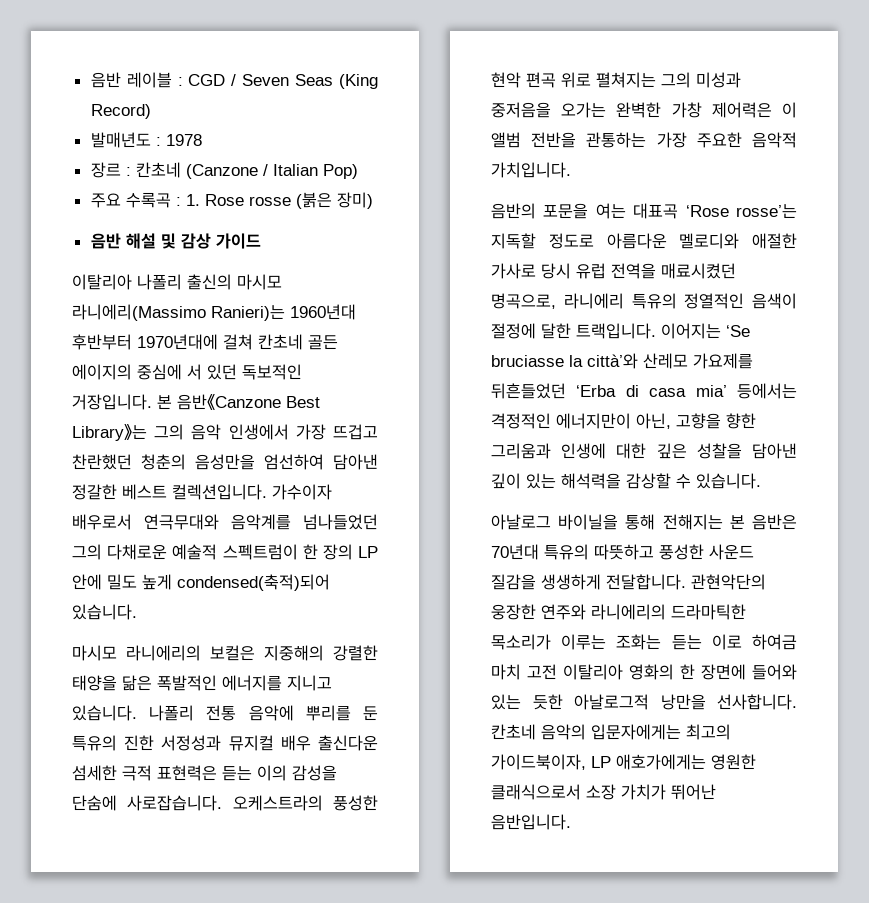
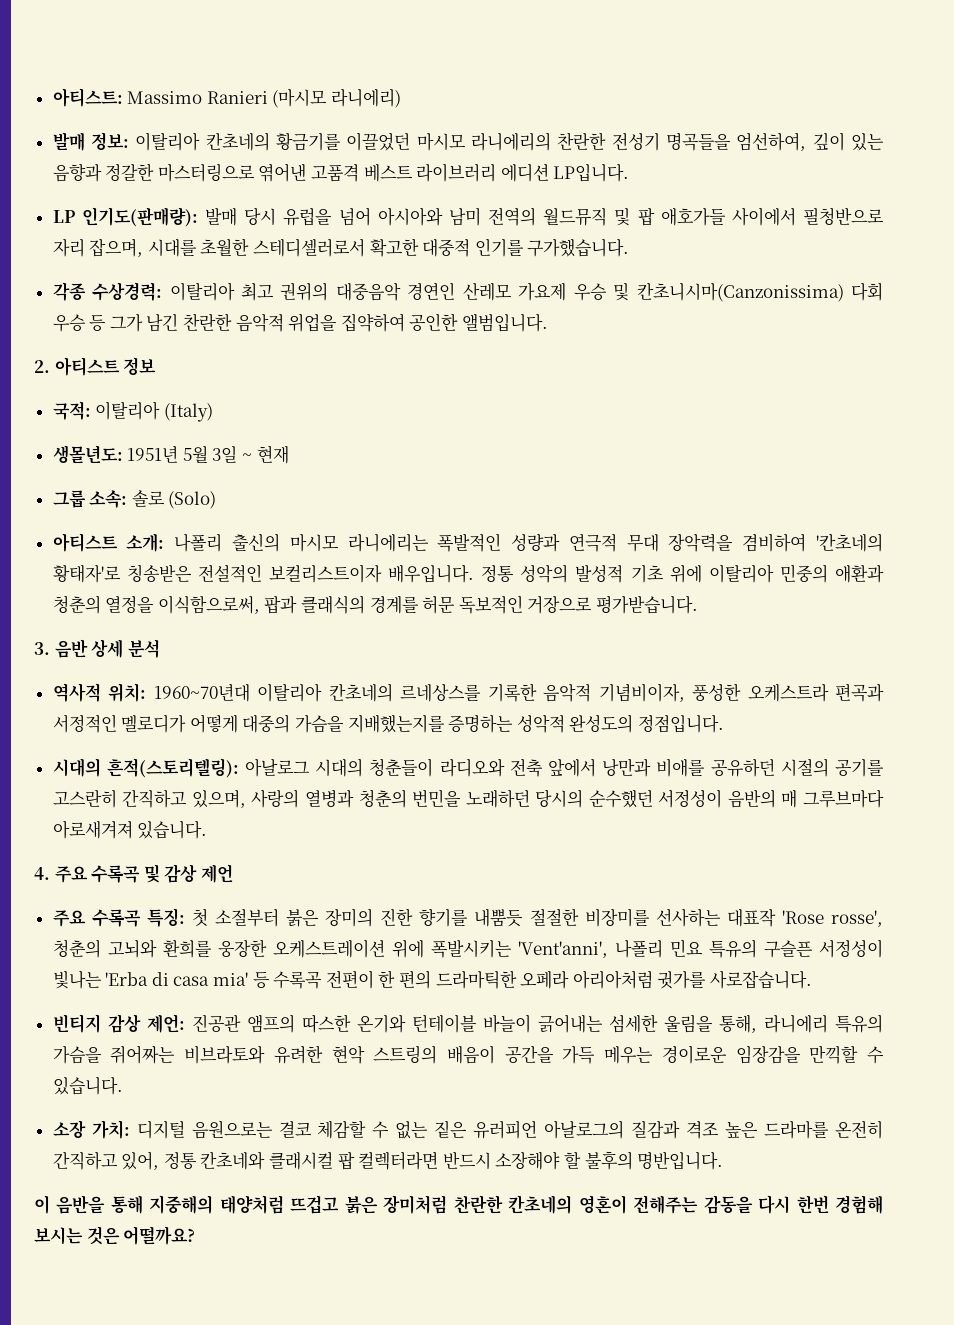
- 음반 레이블 : CGD / Seven Seas (King Record)
- 발매년도 : 1978
- 장르 : 칸초네 (Canzone / Italian Pop)
- 주요 수록곡 : 1. Rose rosse (붉은 장미)
- 음반 해설 및 감상 가이드
- 이탈리아 나폴리 출신의 마시모 라니에리(Massimo Ranieri)는 1960년대 후반부터 1970년대에 걸쳐 칸초네 골든 에이지의 중심에 서 있던 독보적인 거장입니다. 본 음반《Canzone Best Library》는 그의 음악 인생에서 가장 뜨겁고 찬란했던 청춘의 음성만을 엄선하여 담아낸 정갈한 베스트 컬렉션입니다. 가수이자 배우로서 연극무대와 음악계를 넘나들었던 그의 다채로운 예술적 스펙트럼이 한 장의 LP 안에 밀도 높게 condensed(축적)되어 있습니다.
- 마시모 라니에리의 보컬은 지중해의 강렬한 태양을 닮은 폭발적인 에너지를 지니고 있습니다. 나폴리 전통 음악에 뿌리를 둔 특유의 진한 서정성과 뮤지컬 배우 출신다운 섬세한 극적 표현력은 듣는 이의 감성을 단숨에 사로잡습니다. 오케스트라의 풍성한 현악 편곡 위로 펼쳐지는 그의 미성과 중저음을 오가는 완벽한 가창 제어력은 이 앨범 전반을 관통하는 가장 주요한 음악적 가치입니다.
- 음반의 포문을 여는 대표곡 ‘Rose rosse’는 지독할 정도로 아름다운 멜로디와 애절한 가사로 당시 유럽 전역을 매료시켰던 명곡으로, 라니에리 특유의 정열적인 음색이 절정에 달한 트랙입니다. 이어지는 ‘Se bruciasse la città’와 산레모 가요제를 뒤흔들었던 ‘Erba di casa mia’ 등에서는 격정적인 에너지만이 아닌, 고향을 향한 그리움과 인생에 대한 깊은 성찰을 담아낸 깊이 있는 해석력을 감상할 수 있습니다.
- 아날로그 바이닐을 통해 전해지는 본 음반은 70년대 특유의 따뜻하고 풍성한 사운드 질감을 생생하게 전달합니다. 관현악단의 웅장한 연주와 라니에리의 드라마틱한 목소리가 이루는 조화는 듣는 이로 하여금 마치 고전 이탈리아 영화의 한 장면에 들어와 있는 듯한 아날로그적 낭만을 선사합니다. 칸초네 음악의 입문자에게는 최고의 가이드북이자, LP 애호가에게는 영원한 클래식으로서 소장 가치가 뛰어난 음반입니다.
+ 아티스트: Massimo Ranieri (마시모 라니에리)
+ 발매 정보: 이탈리아 칸초네의 황금기를 이끌었던 마시모 라니에리의 찬란한 전성기 명곡들을 엄선하여, 깊이 있는 음향과 정갈한 마스터링으로 엮어낸 고품격 베스트 라이브러리 에디션 LP입니다.
+ LP 인기도(판매량): 발매 당시 유럽을 넘어 아시아와 남미 전역의 월드뮤직 및 팝 애호가들 사이에서 필청반으로 자리 잡으며, 시대를 초월한 스테디셀러로서 확고한 대중적 인기를 구가했습니다.
+ 각종 수상경력: 이탈리아 최고 권위의 대중음악 경연인 산레모 가요제 우승 및 칸초니시마(Canzonissima) 다회 우승 등 그가 남긴 찬란한 음악적 위업을 집약하여 공인한 앨범입니다.
+ 2. 아티스트 정보
+ 국적: 이탈리아 (Italy)
+ 생몰년도: 1951년 5월 3일 ~ 현재
+ 그룹 소속: 솔로 (Solo)
+ 아티스트 소개: 나폴리 출신의 마시모 라니에리는 폭발적인 성량과 연극적 무대 장악력을 겸비하여 '칸초네의 황태자'로 칭송받은 전설적인 보컬리스트이자 배우입니다. 정통 성악의 발성적 기초 위에 이탈리아 민중의 애환과 청춘의 열정을 이식함으로써, 팝과 클래식의 경계를 허문 독보적인 거장으로 평가받습니다.
+ 3. 음반 상세 분석
+ 역사적 위치: 1960~70년대 이탈리아 칸초네의 르네상스를 기록한 음악적 기념비이자, 풍성한 오케스트라 편곡과 서정적인 멜로디가 어떻게 대중의 가슴을 지배했는지를 증명하는 성악적 완성도의 정점입니다.
+ 시대의 흔적(스토리텔링): 아날로그 시대의 청춘들이 라디오와 전축 앞에서 낭만과 비애를 공유하던 시절의 공기를 고스란히 간직하고 있으며, 사랑의 열병과 청춘의 번민을 노래하던 당시의 순수했던 서정성이 음반의 매 그루브마다 아로새겨져 있습니다.
+ 4. 주요 수록곡 및 감상 제언
+ 주요 수록곡 특징: 첫 소절부터 붉은 장미의 진한 향기를 내뿜듯 절절한 비장미를 선사하는 대표작 'Rose rosse', 청춘의 고뇌와 환희를 웅장한 오케스트레이션 위에 폭발시키는 'Vent'anni', 나폴리 민요 특유의 구슬픈 서정성이 빛나는 'Erba di casa mia' 등 수록곡 전편이 한 편의 드라마틱한 오페라 아리아처럼 귓가를 사로잡습니다.
+ 빈티지 감상 제언: 진공관 앰프의 따스한 온기와 턴테이블 바늘이 긁어내는 섬세한 울림을 통해, 라니에리 특유의 가슴을 쥐어짜는 비브라토와 유려한 현악 스트링의 배음이 공간을 가득 메우는 경이로운 임장감을 만끽할 수 있습니다.
+ 소장 가치: 디지털 음원으로는 결코 체감할 수 없는 짙은 유러피언 아날로그의 질감과 격조 높은 드라마를 온전히 간직하고 있어, 정통 칸초네와 클래시컬 팝 컬렉터라면 반드시 소장해야 할 불후의 명반입니다.
+ 이 음반을 통해 지중해의 태양처럼 뜨겁고 붉은 장미처럼 찬란한 칸초네의 영혼이 전해주는 감동을 다시 한번 경험해 보시는 것은 어떨까요?

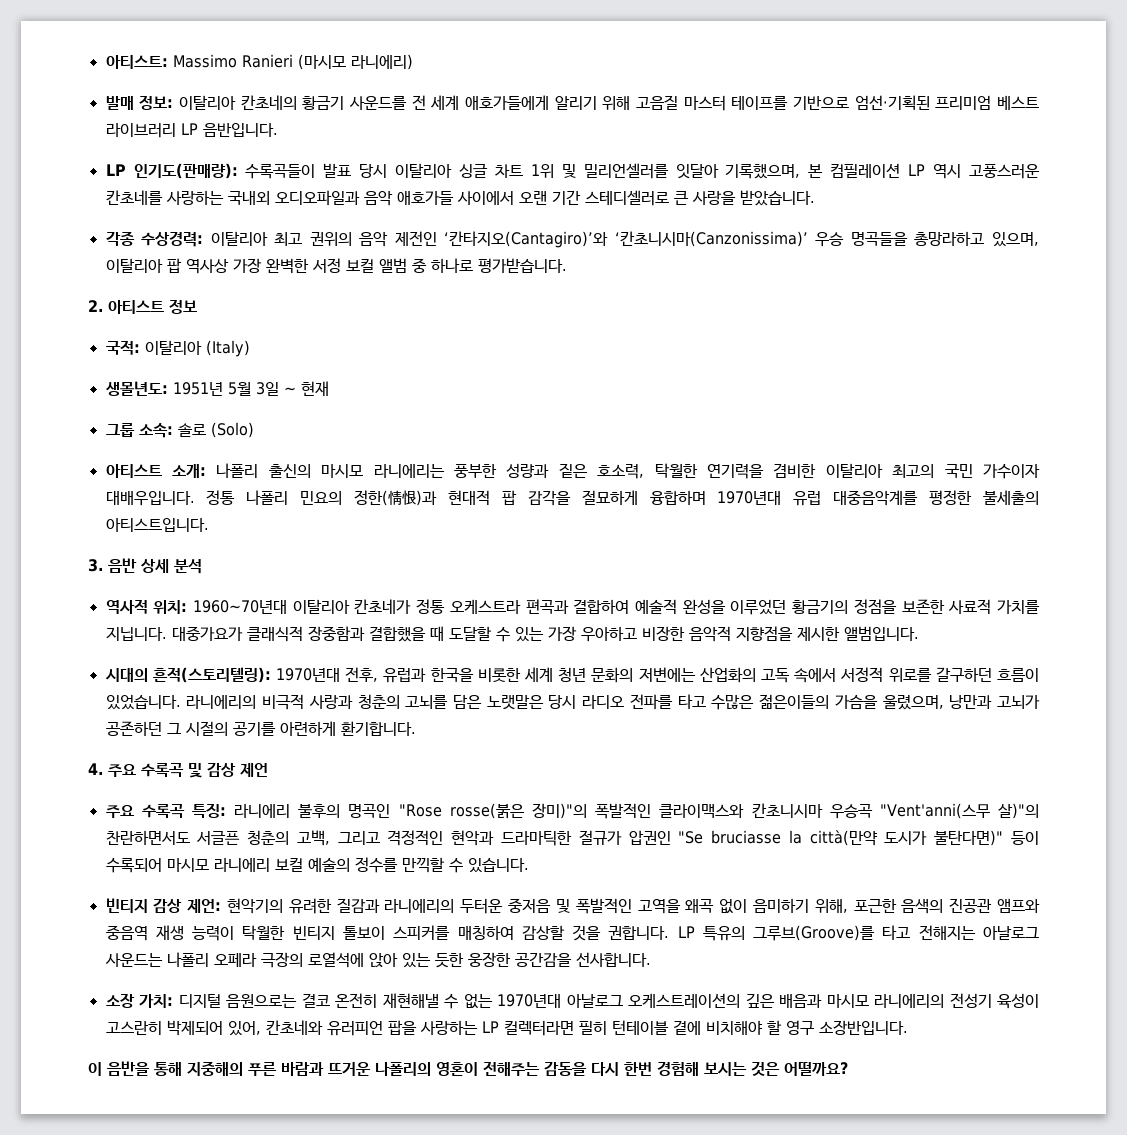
- 발매 정보: 이탈리아 칸초네의 황금기를 이끌었던 마시모 라니에리의 찬란한 전성기 명곡들을 엄선하여, 깊이 있는 음향과 정갈한 마스터링으로 엮어낸 고품격 베스트 라이브러리 에디션 LP입니다.
- LP 인기도(판매량): 발매 당시 유럽을 넘어 아시아와 남미 전역의 월드뮤직 및 팝 애호가들 사이에서 필청반으로 자리 잡으며, 시대를 초월한 스테디셀러로서 확고한 대중적 인기를 구가했습니다.
+ 발매 정보: 이탈리아 칸초네의 황금기 사운드를 전 세계 애호가들에게 알리기 위해 고음질 마스터 테이프를 기반으로 엄선·기획된 프리미엄 베스트 라이브러리 LP 음반입니다.
+ LP 인기도(판매량): 수록곡들이 발표 당시 이탈리아 싱글 차트 1위 및 밀리언셀러를 잇달아 기록했으며, 본 컴필레이션 LP 역시 고풍스러운 칸초네를 사랑하는 국내외 오디오파일과 음악 애호가들 사이에서 오랜 기간 스테디셀러로 큰 사랑을 받았습니다.
- 각종 수상경력: 이탈리아 최고 권위의 대중음악 경연인 산레모 가요제 우승 및 칸초니시마(Canzonissima) 다회 우승 등 그가 남긴 찬란한 음악적 위업을 집약하여 공인한 앨범입니다.
+ 각종 수상경력: 이탈리아 최고 권위의 음악 제전인 ‘칸타지오(Cantagiro)’와 ‘칸초니시마(Canzonissima)’ 우승 명곡들을 총망라하고 있으며, 이탈리아 팝 역사상 가장 완벽한 서정 보컬 앨범 중 하나로 평가받습니다.
- 아티스트 소개: 나폴리 출신의 마시모 라니에리는 폭발적인 성량과 연극적 무대 장악력을 겸비하여 '칸초네의 황태자'로 칭송받은 전설적인 보컬리스트이자 배우입니다. 정통 성악의 발성적 기초 위에 이탈리아 민중의 애환과 청춘의 열정을 이식함으로써, 팝과 클래식의 경계를 허문 독보적인 거장으로 평가받습니다.
+ 아티스트 소개: 나폴리 출신의 마시모 라니에리는 풍부한 성량과 짙은 호소력, 탁월한 연기력을 겸비한 이탈리아 최고의 국민 가수이자 대배우입니다. 정통 나폴리 민요의 정한(情恨)과 현대적 팝 감각을 절묘하게 융합하며 1970년대 유럽 대중음악계를 평정한 불세출의 아티스트입니다.
- 역사적 위치: 1960~70년대 이탈리아 칸초네의 르네상스를 기록한 음악적 기념비이자, 풍성한 오케스트라 편곡과 서정적인 멜로디가 어떻게 대중의 가슴을 지배했는지를 증명하는 성악적 완성도의 정점입니다.
- 시대의 흔적(스토리텔링): 아날로그 시대의 청춘들이 라디오와 전축 앞에서 낭만과 비애를 공유하던 시절의 공기를 고스란히 간직하고 있으며, 사랑의 열병과 청춘의 번민을 노래하던 당시의 순수했던 서정성이 음반의 매 그루브마다 아로새겨져 있습니다.
+ 역사적 위치: 1960~70년대 이탈리아 칸초네가 정통 오케스트라 편곡과 결합하여 예술적 완성을 이루었던 황금기의 정점을 보존한 사료적 가치를 지닙니다. 대중가요가 클래식적 장중함과 결합했을 때 도달할 수 있는 가장 우아하고 비장한 음악적 지향점을 제시한 앨범입니다.
+ 시대의 흔적(스토리텔링): 1970년대 전후, 유럽과 한국을 비롯한 세계 청년 문화의 저변에는 산업화의 고독 속에서 서정적 위로를 갈구하던 흐름이 있었습니다. 라니에리의 비극적 사랑과 청춘의 고뇌를 담은 노랫말은 당시 라디오 전파를 타고 수많은 젊은이들의 가슴을 울렸으며, 낭만과 고뇌가 공존하던 그 시절의 공기를 아련하게 환기합니다.
- 주요 수록곡 특징: 첫 소절부터 붉은 장미의 진한 향기를 내뿜듯 절절한 비장미를 선사하는 대표작 'Rose rosse', 청춘의 고뇌와 환희를 웅장한 오케스트레이션 위에 폭발시키는 'Vent'anni', 나폴리 민요 특유의 구슬픈 서정성이 빛나는 'Erba di casa mia' 등 수록곡 전편이 한 편의 드라마틱한 오페라 아리아처럼 귓가를 사로잡습니다.
- 빈티지 감상 제언: 진공관 앰프의 따스한 온기와 턴테이블 바늘이 긁어내는 섬세한 울림을 통해, 라니에리 특유의 가슴을 쥐어짜는 비브라토와 유려한 현악 스트링의 배음이 공간을 가득 메우는 경이로운 임장감을 만끽할 수 있습니다.
+ 주요 수록곡 특징: 라니에리 불후의 명곡인 "Rose rosse(붉은 장미)"의 폭발적인 클라이맥스와 칸초니시마 우승곡 "Vent'anni(스무 살)"의 찬란하면서도 서글픈 청춘의 고백, 그리고 격정적인 현악과 드라마틱한 절규가 압권인 "Se bruciasse la città(만약 도시가 불탄다면)" 등이 수록되어 마시모 라니에리 보컬 예술의 정수를 만끽할 수 있습니다.
+ 빈티지 감상 제언: 현악기의 유려한 질감과 라니에리의 두터운 중저음 및 폭발적인 고역을 왜곡 없이 음미하기 위해, 포근한 음색의 진공관 앰프와 중음역 재생 능력이 탁월한 빈티지 톨보이 스피커를 매칭하여 감상할 것을 권합니다. LP 특유의 그루브(Groove)를 타고 전해지는 아날로그 사운드는 나폴리 오페라 극장의 로열석에 앉아 있는 듯한 웅장한 공간감을 선사합니다.
- 소장 가치: 디지털 음원으로는 결코 체감할 수 없는 짙은 유러피언 아날로그의 질감과 격조 높은 드라마를 온전히 간직하고 있어, 정통 칸초네와 클래시컬 팝 컬렉터라면 반드시 소장해야 할 불후의 명반입니다.
- 이 음반을 통해 지중해의 태양처럼 뜨겁고 붉은 장미처럼 찬란한 칸초네의 영혼이 전해주는 감동을 다시 한번 경험해 보시는 것은 어떨까요?
+ 소장 가치: 디지털 음원으로는 결코 온전히 재현해낼 수 없는 1970년대 아날로그 오케스트레이션의 깊은 배음과 마시모 라니에리의 전성기 육성이 고스란히 박제되어 있어, 칸초네와 유러피언 팝을 사랑하는 LP 컬렉터라면 필히 턴테이블 곁에 비치해야 할 영구 소장반입니다.
+ 이 음반을 통해 지중해의 푸른 바람과 뜨거운 나폴리의 영혼이 전해주는 감동을 다시 한번 경험해 보시는 것은 어떨까요?

